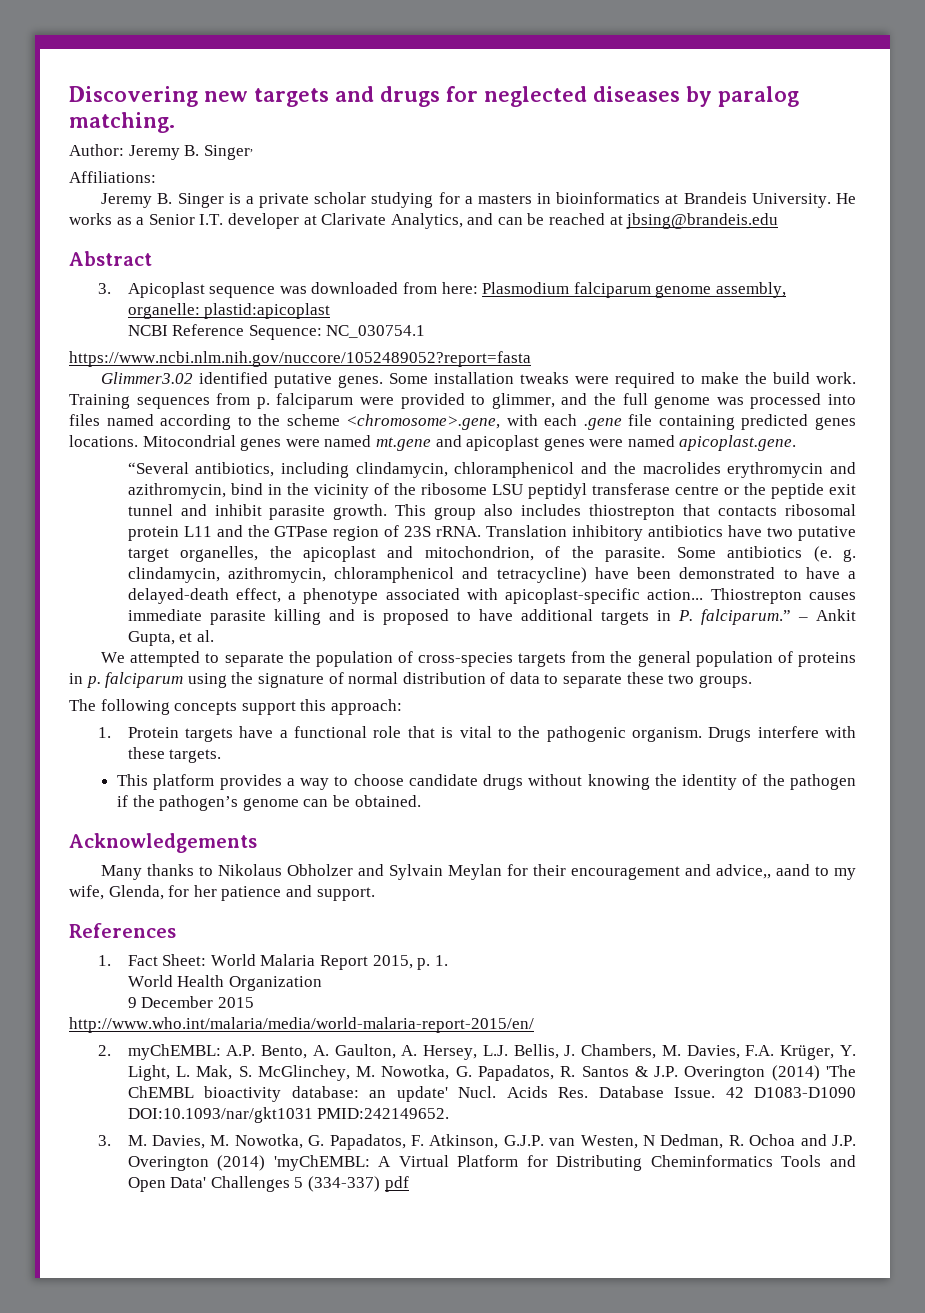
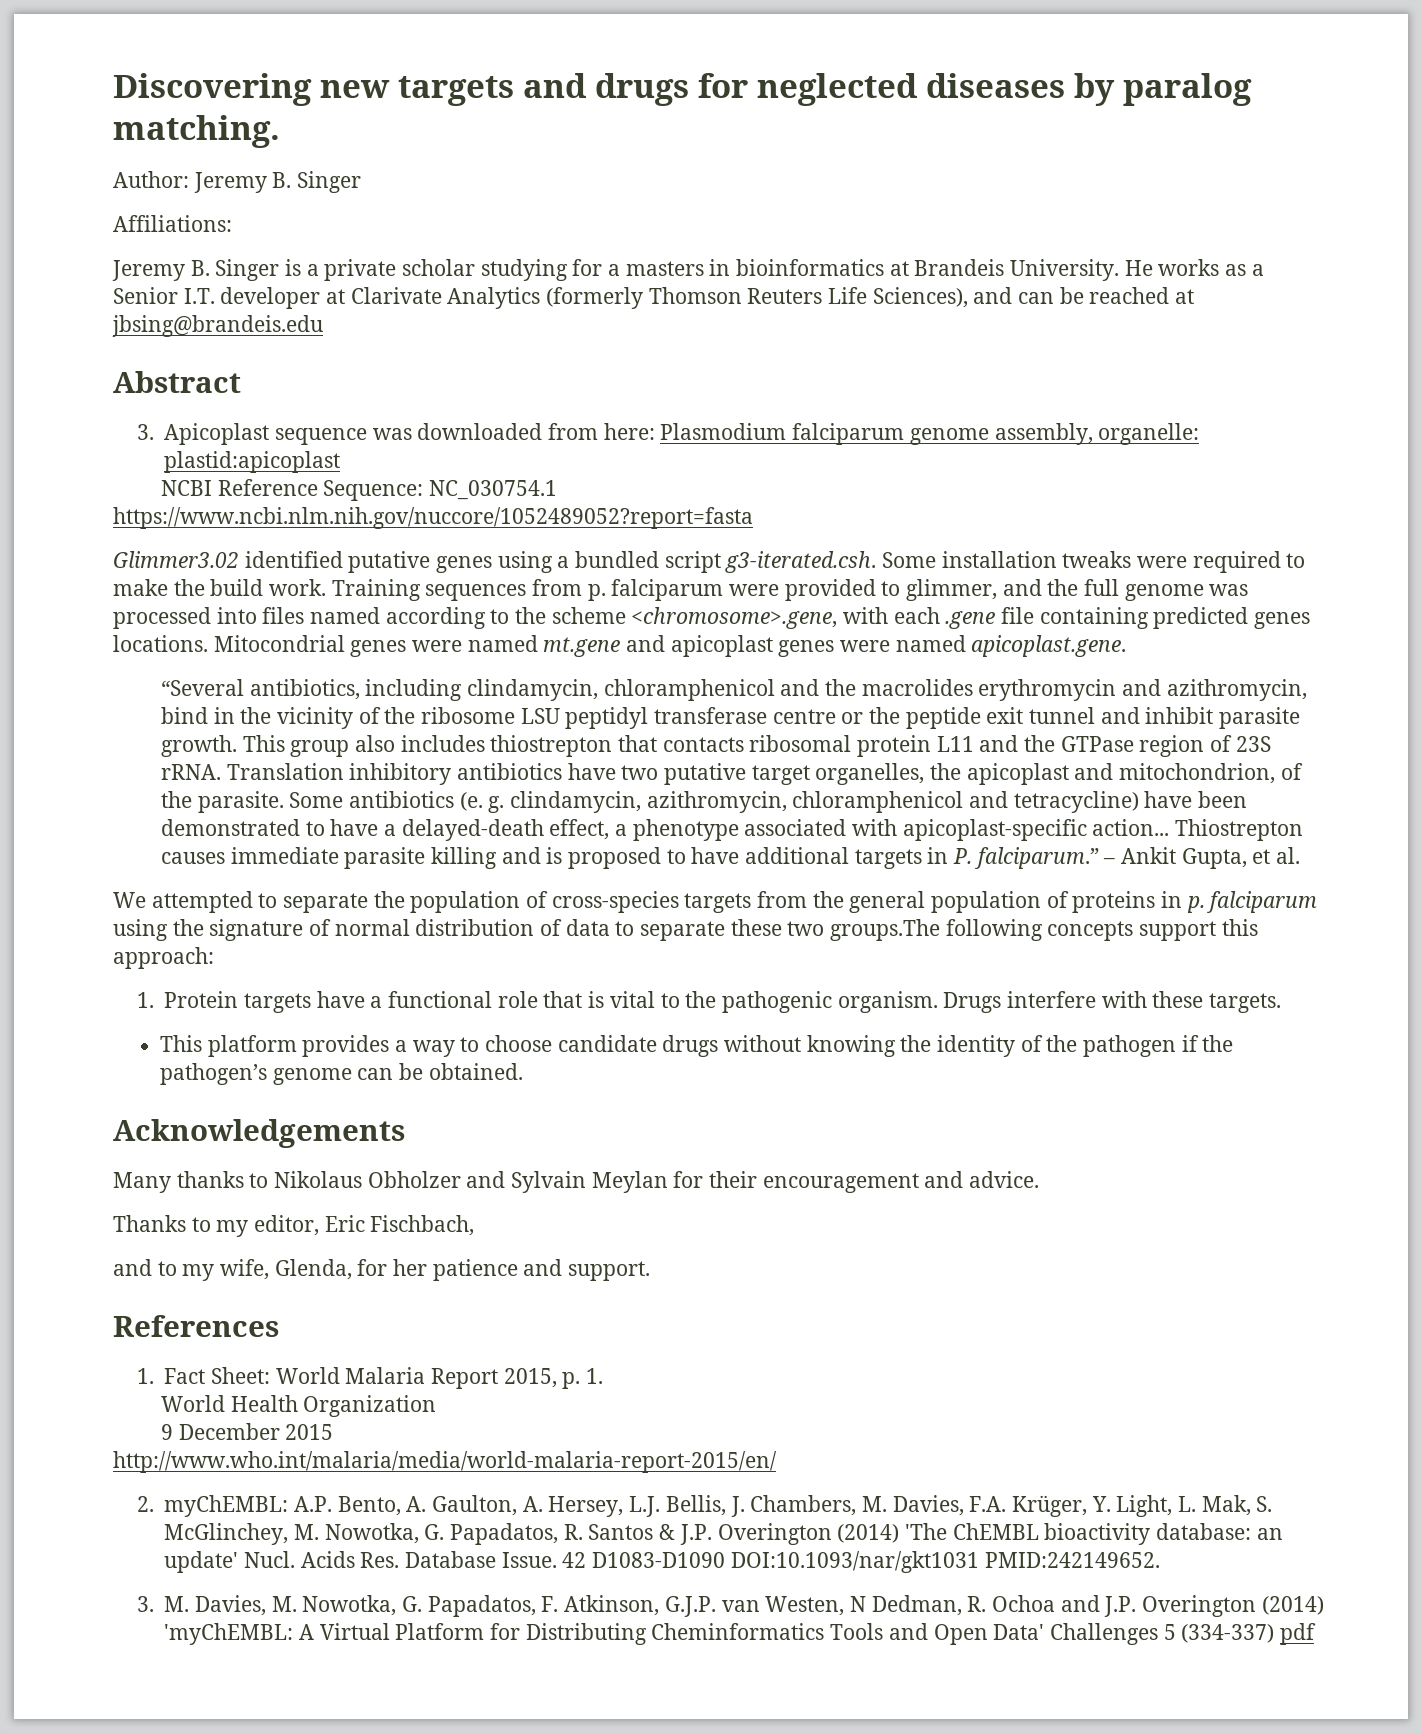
- Author: Jeremy B. Singer,
+ Author: Jeremy B. Singer
- He works as a Senior I.T. developer at Clarivate Analytics, and can be reached at jbsing@brandeis.edu
+ He works as a Senior I.T. developer at Clarivate Analytics (formerly Thomson Reuters Life Sciences), and can be reached at jbsing@brandeis.edu
- Glimmer3.02 identified putative genes. Some installation tweaks were required to make the build work.
+ Glimmer3.02 identified putative genes using a bundled script g3-iterated.csh. Some installation tweaks were required to make the build work.
- We attempted to separate the population of cross-species targets from the general population of proteins in p. falciparum using the signature of normal distribution of data to separate these two groups.
- The following concepts support this approach:
+ We attempted to separate the population of cross-species targets from the general population of proteins in p. falciparum using the signature of normal distribution of data to separate these two groups.The following concepts support this approach:
- Many thanks to Nikolaus Obholzer and Sylvain Meylan for their encouragement and advice,, aand to my wife, Glenda, for her patience and support.
+ Many thanks to Nikolaus Obholzer and Sylvain Meylan for their encouragement and advice.
+ Thanks to my editor, Eric Fischbach,
+ and to my wife, Glenda, for her patience and support.

